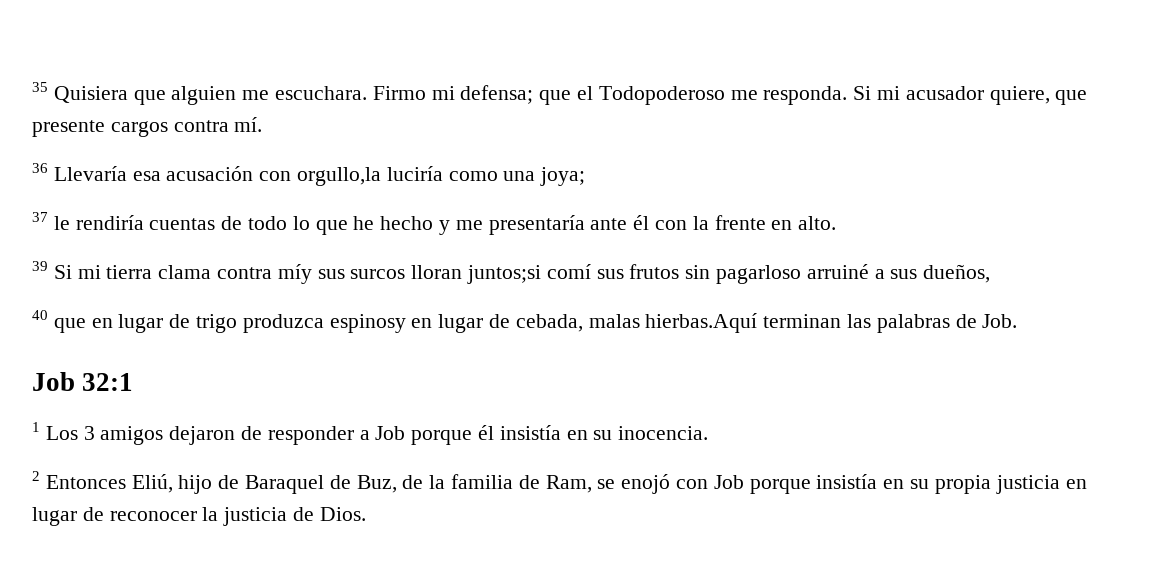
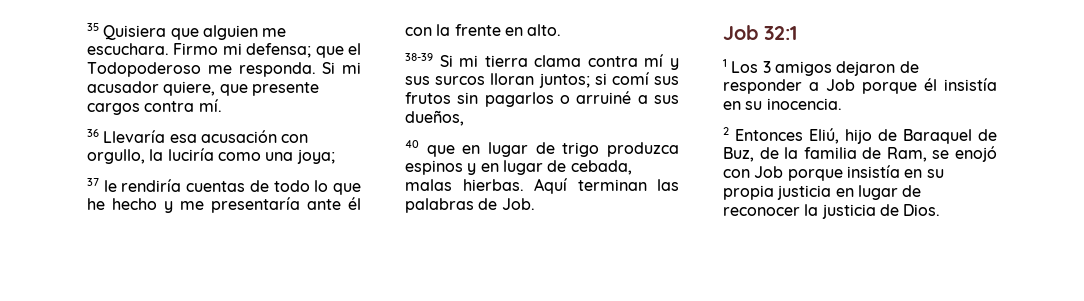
- 36 Llevaría esa acusación con orgullo,la luciría como una joya;
+ 36 Llevaría esa acusación con orgullo, la luciría como una joya;
- 39 Si mi tierra clama contra míy sus surcos lloran juntos;si comí sus frutos sin pagarloso arruiné a sus dueños,
+ 38-39 Si mi tierra clama contra mí y sus surcos lloran juntos; si comí sus frutos sin pagarlos o arruiné a sus dueños,
- 40 que en lugar de trigo produzca espinosy en lugar de cebada, malas hierbas.Aquí terminan las palabras de Job.
+ 40 que en lugar de trigo produzca espinos y en lugar de cebada, malas hierbas. Aquí terminan las palabras de Job.

